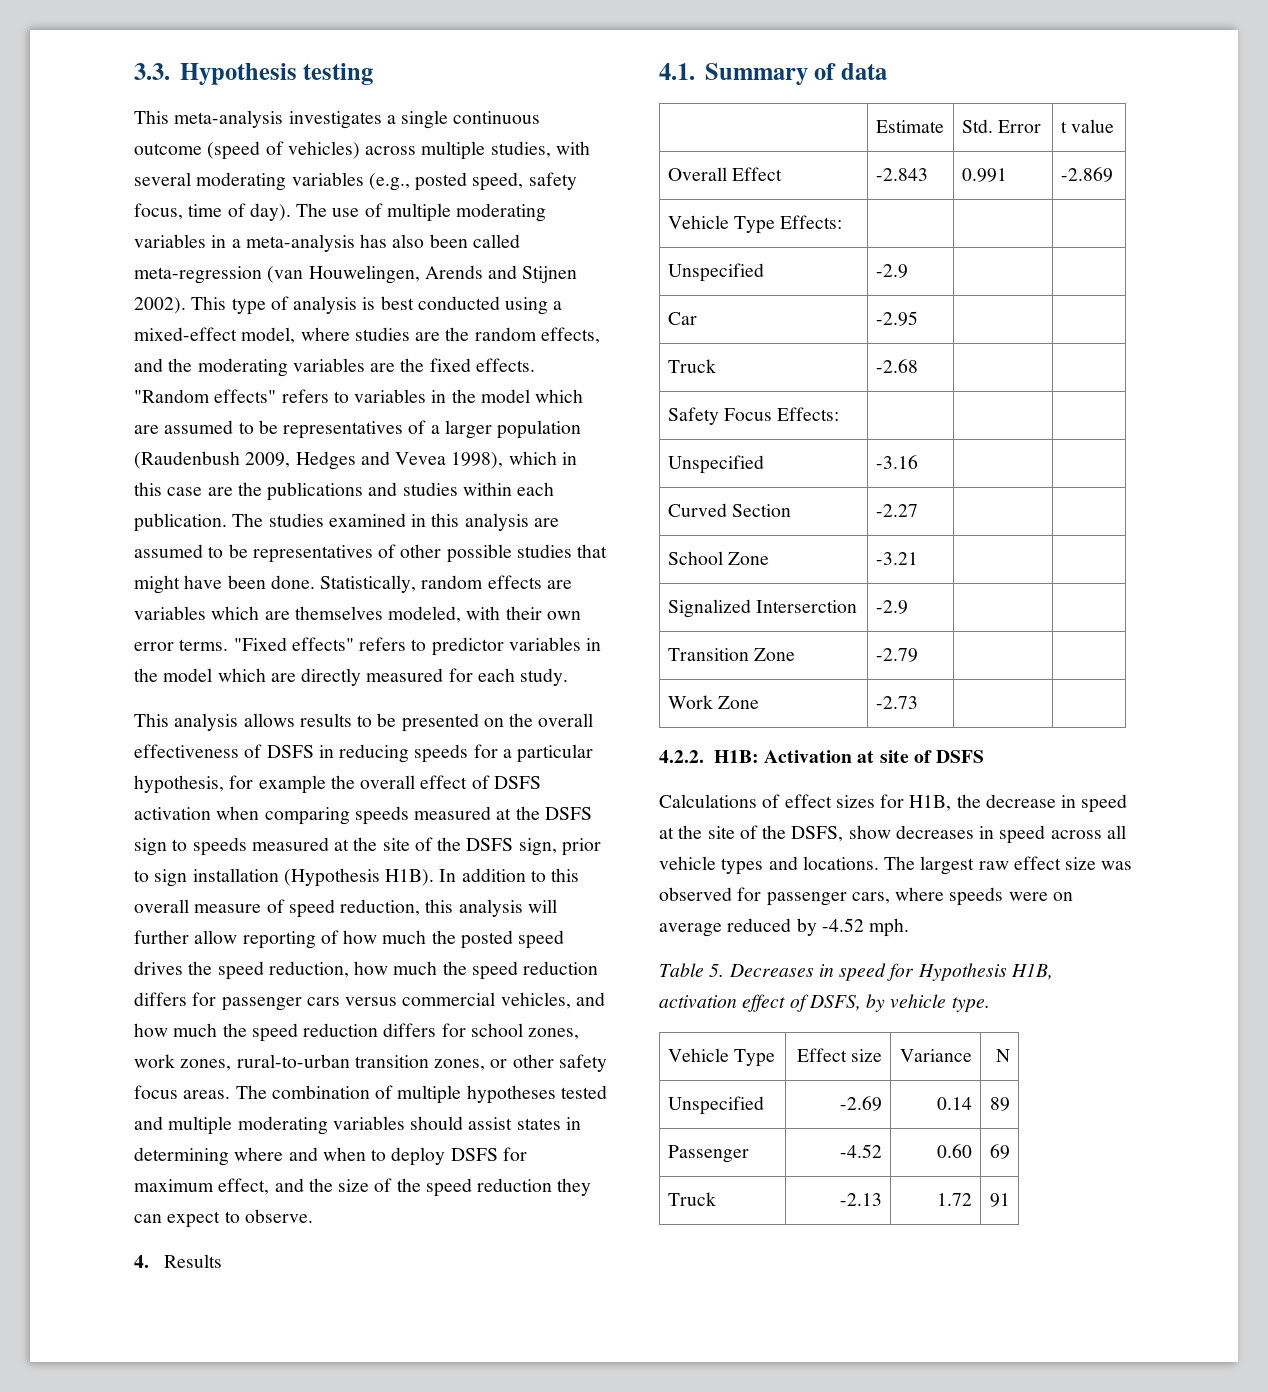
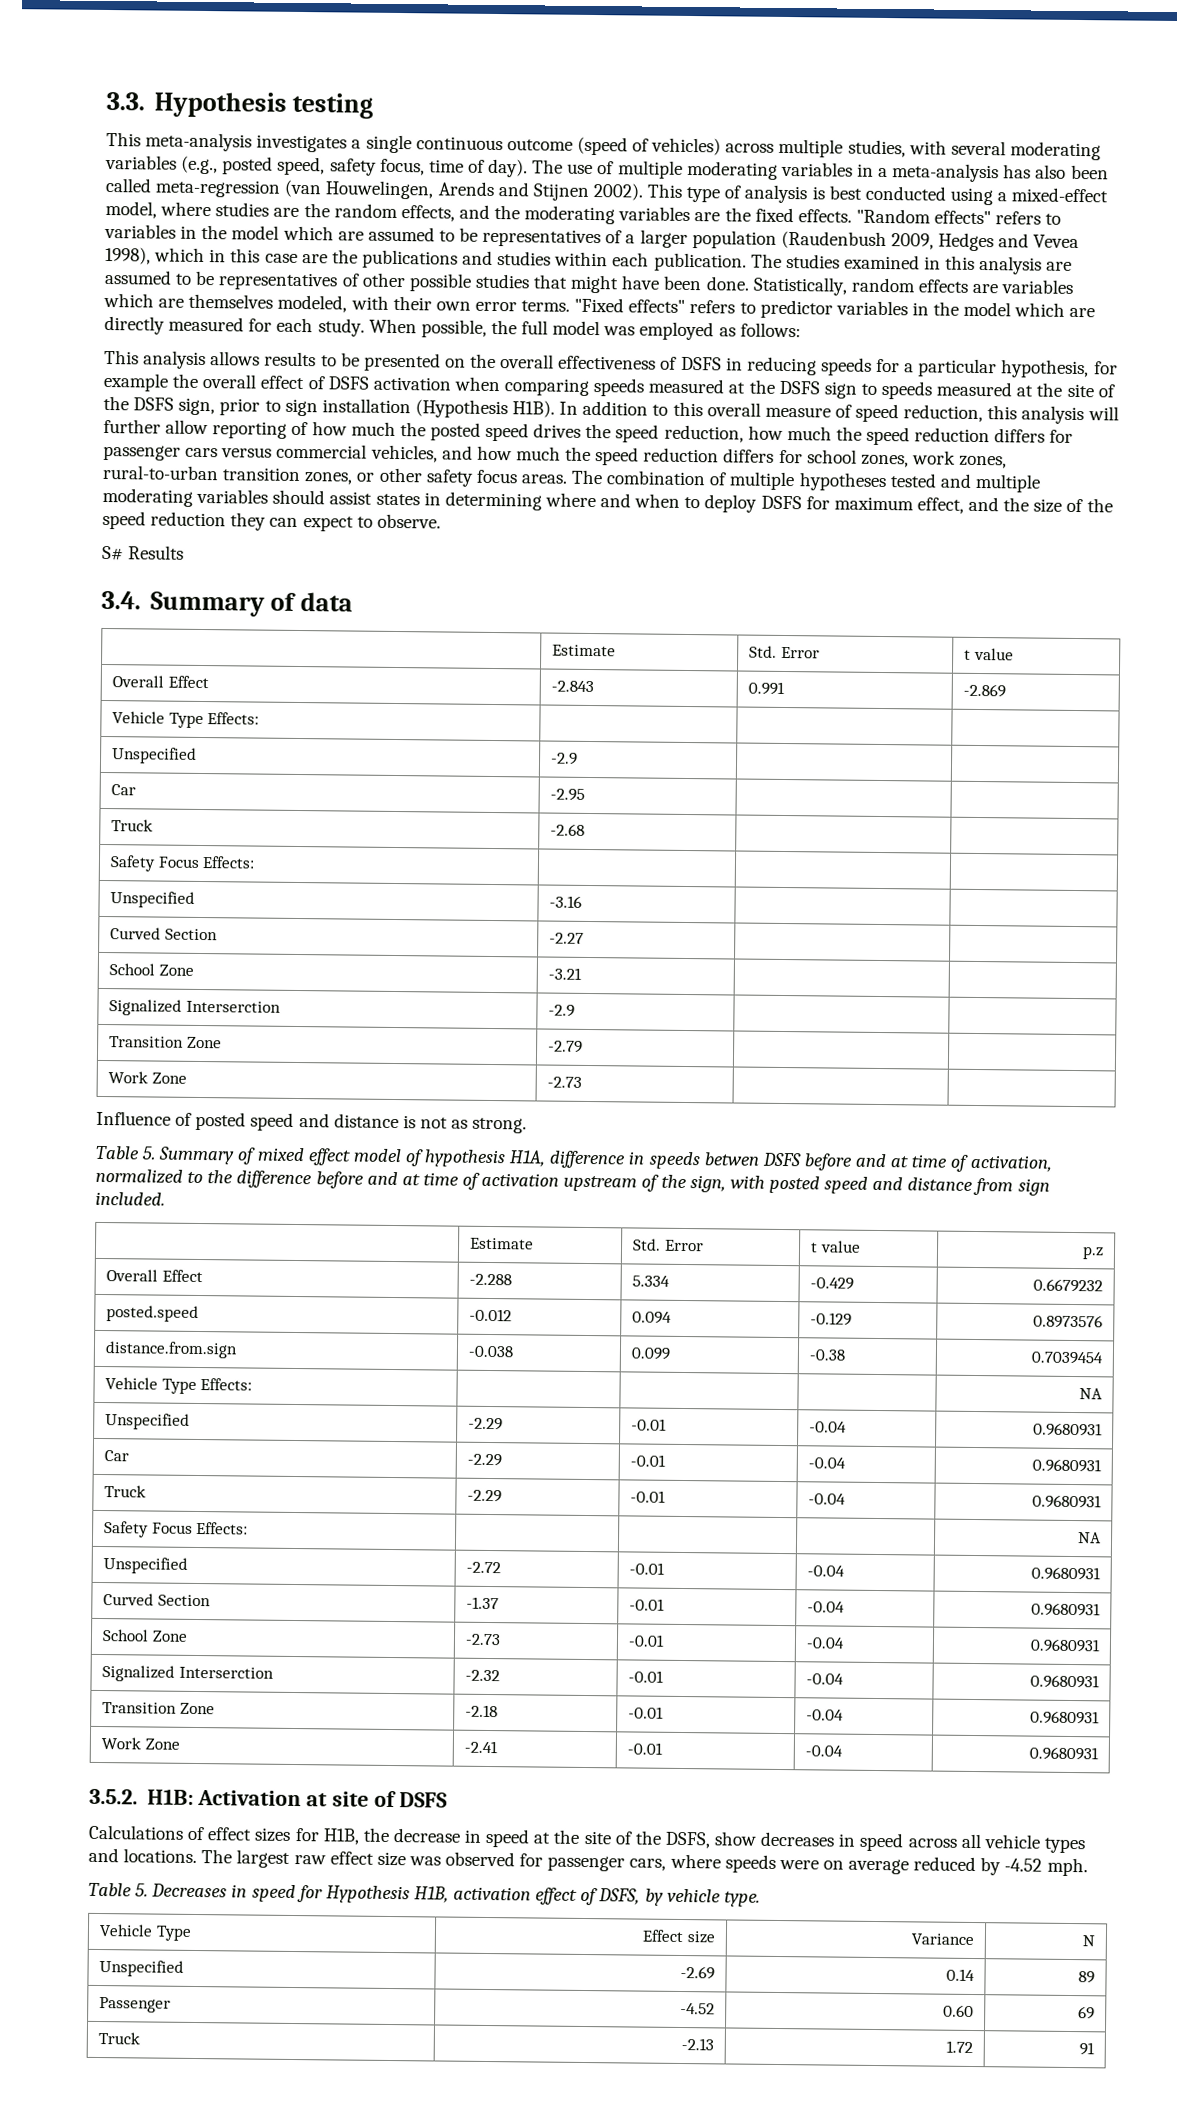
+ When possible, the full model was employed as follows:
- 4. Results
+ S# Results
- 4.1. Summary of data
+ 3.4. Summary of data
- 4.2.2. H1B: Activation at site of DSFS
+ Influence of posted speed and distance is not as strong.
+ Table 5. Summary of mixed effect model of hypothesis H1A, difference in speeds betwen DSFS before and at time of activation, normalized to the difference before and at time of activation upstream of the sign, with posted speed and distance from sign included.
+ | Estimate | Std. Error | t value | p.z
+ Overall Effect | -2.288 | 5.334 | -0.429 | 0.6679232
+ posted.speed | -0.012 | 0.094 | -0.129 | 0.8973576
+ distance.from.sign | -0.038 | 0.099 | -0.38 | 0.7039454
+ Vehicle Type Effects: | | | | NA
+ Unspecified | -2.29 | -0.01 | -0.04 | 0.9680931
+ Car | -2.29 | -0.01 | -0.04 | 0.9680931
+ Truck | -2.29 | -0.01 | -0.04 | 0.9680931
+ Safety Focus Effects: | | | | NA
+ Unspecified | -2.72 | -0.01 | -0.04 | 0.9680931
+ Curved Section | -1.37 | -0.01 | -0.04 | 0.9680931
+ School Zone | -2.73 | -0.01 | -0.04 | 0.9680931
+ Signalized Interserction | -2.32 | -0.01 | -0.04 | 0.9680931
+ Transition Zone | -2.18 | -0.01 | -0.04 | 0.9680931
+ Work Zone | -2.41 | -0.01 | -0.04 | 0.9680931
+ 3.5.2. H1B: Activation at site of DSFS

